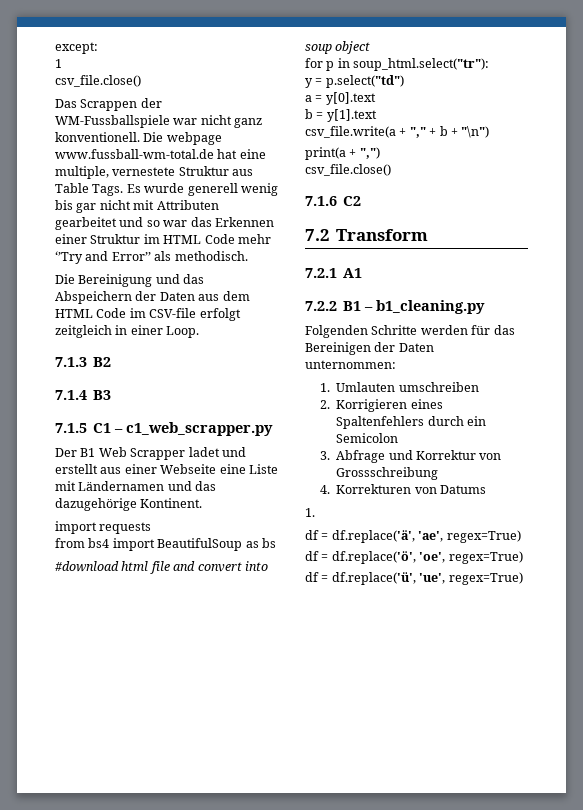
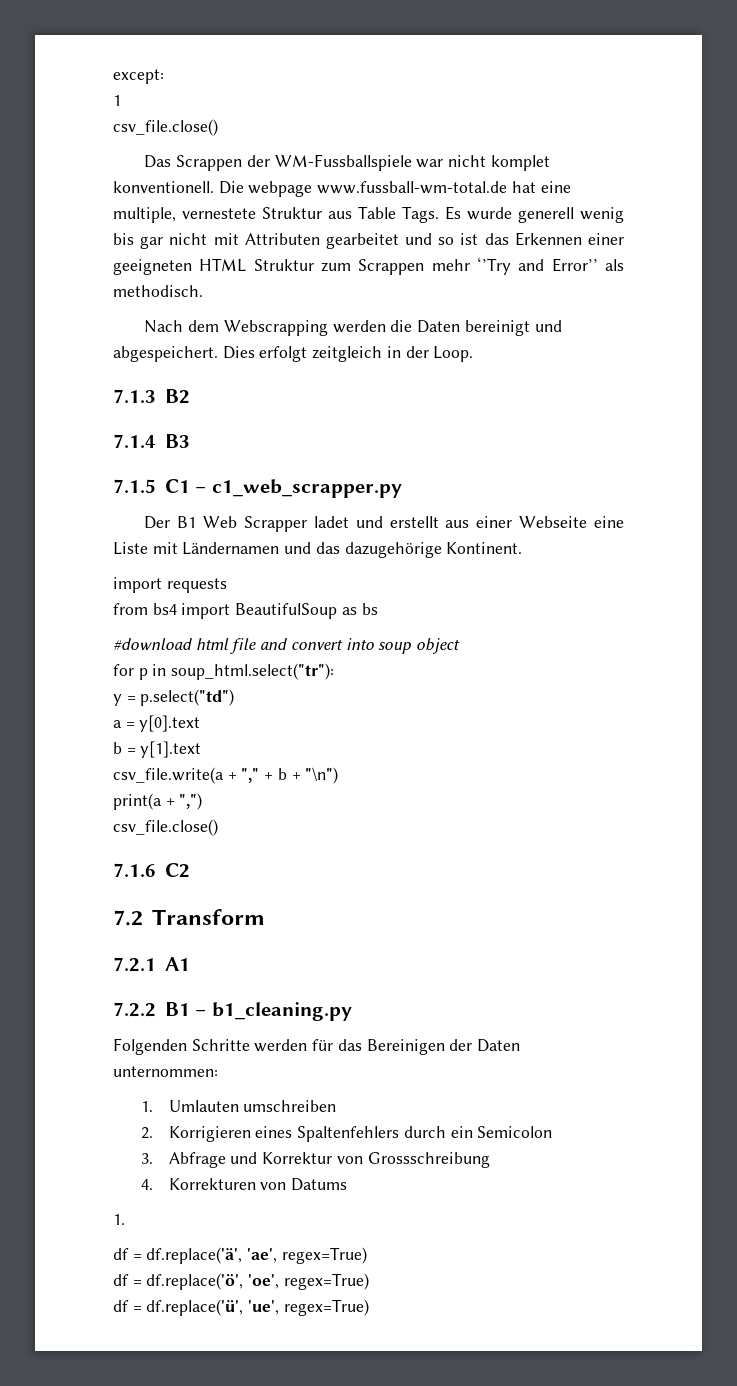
- Das Scrappen der WM-Fussballspiele war nicht ganz konventionell.
+ Das Scrappen der WM-Fussballspiele war nicht komplet konventionell.
- Es wurde generell wenig bis gar nicht mit Attributen gearbeitet und so war das Erkennen einer Struktur im HTML Code mehr ‘’Try and Error’’ als methodisch.
+ Es wurde generell wenig bis gar nicht mit Attributen gearbeitet und so ist das Erkennen einer geeigneten HTML Struktur zum Scrappen mehr ‘’Try and Error’’ als methodisch.
- Die Bereinigung und das Abspeichern der Daten aus dem HTML Code im CSV-file erfolgt zeitgleich in einer Loop.
+ Nach dem Webscrapping werden die Daten bereinigt und abgespeichert. Dies erfolgt zeitgleich in der Loop.

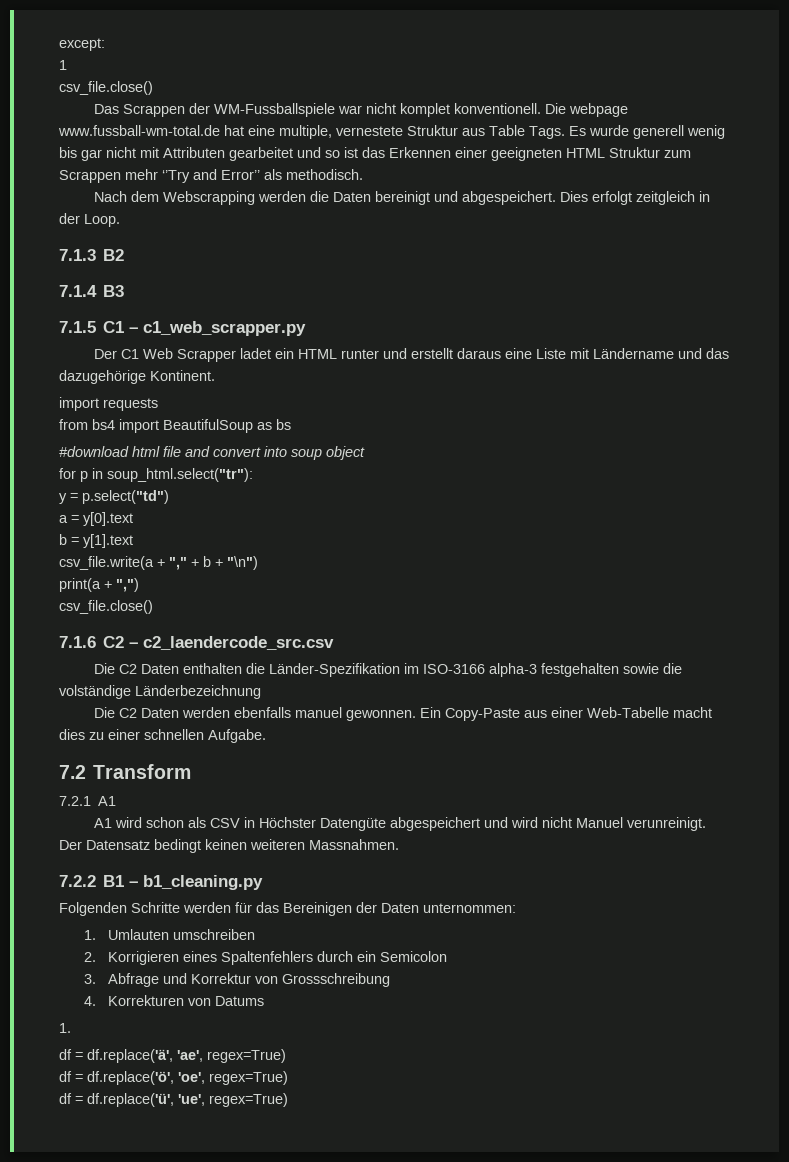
- Der B1 Web Scrapper ladet und erstellt aus einer Webseite eine Liste mit Ländernamen und das dazugehörige Kontinent.
+ Der C1 Web Scrapper ladet ein HTML runter und erstellt daraus eine Liste mit Ländername und das dazugehörige Kontinent.
- 7.1.6 C2
+ 7.1.6 C2 – c2_laendercode_src.csv
+ Die C2 Daten enthalten die Länder-Spezifikation im ISO-3166 alpha-3 festgehalten sowie die volständige Länderbezeichnung
+ Die C2 Daten werden ebenfalls manuel gewonnen. Ein Copy-Paste aus einer Web-Tabelle macht dies zu einer schnellen Aufgabe.
  7.2 Transform
  7.2.1 A1
+ A1 wird schon als CSV in Höchster Datengüte abgespeichert und wird nicht Manuel verunreinigt. Der Datensatz bedingt keinen weiteren Massnahmen.

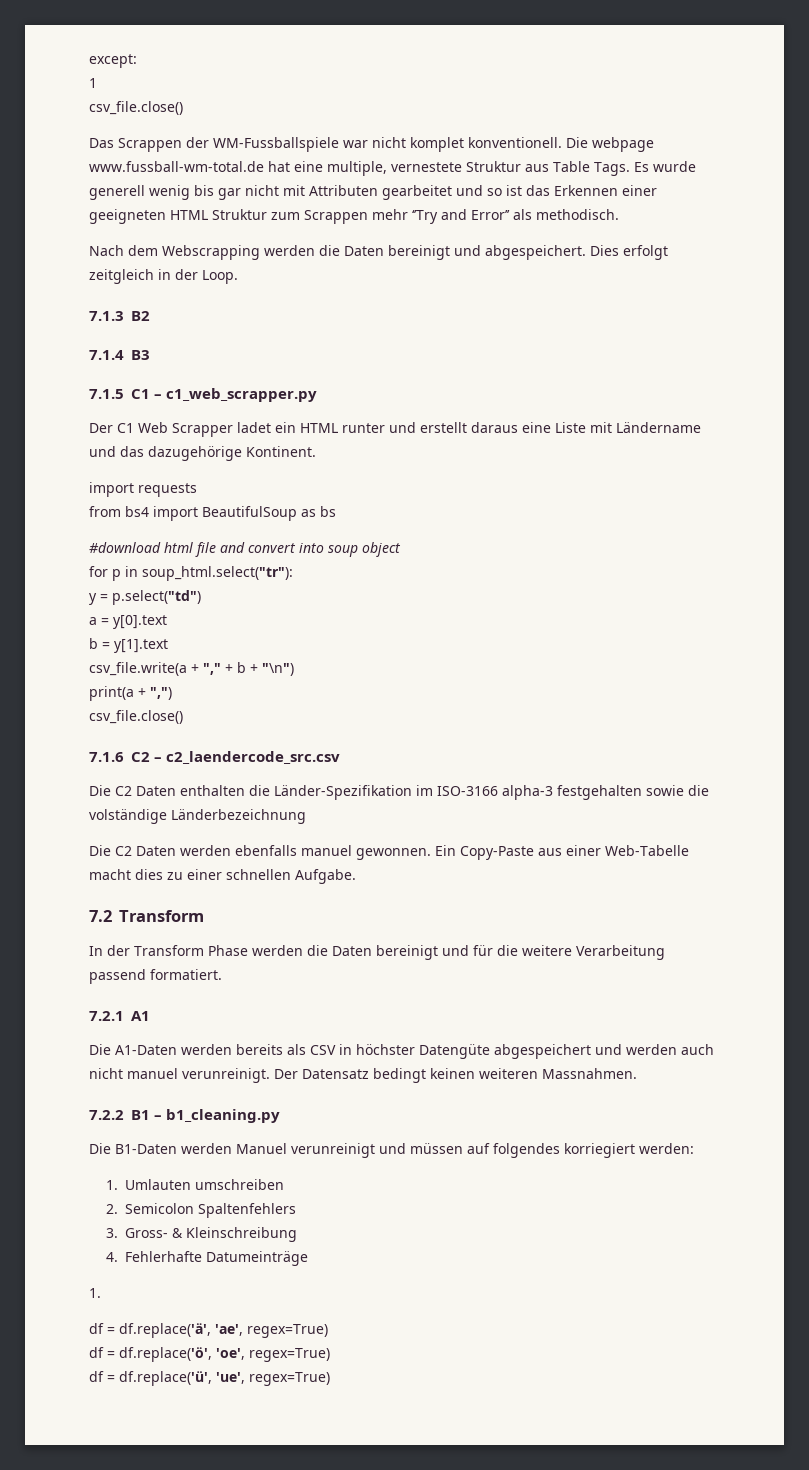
+ In der Transform Phase werden die Daten bereinigt und für die weitere Verarbeitung passend formatiert.
  7.2.1 A1
- A1 wird schon als CSV in Höchster Datengüte abgespeichert und wird nicht Manuel verunreinigt.
+ Die A1-Daten werden bereits als CSV in höchster Datengüte abgespeichert und werden auch nicht manuel verunreinigt.
- Folgenden Schritte werden für das Bereinigen der Daten unternommen:
+ Die B1-Daten werden Manuel verunreinigt und müssen auf folgendes korriegiert werden:
- 2. Korrigieren eines Spaltenfehlers durch ein Semicolon
- 3. Abfrage und Korrektur von Grossschreibung
- 4. Korrekturen von Datums
+ 2. Semicolon Spaltenfehlers
+ 3. Gross- & Kleinschreibung
+ 4. Fehlerhafte Datumeinträge

